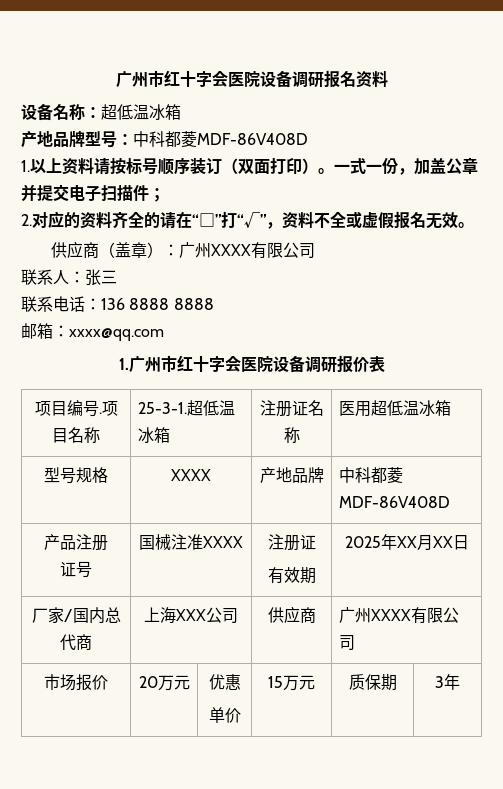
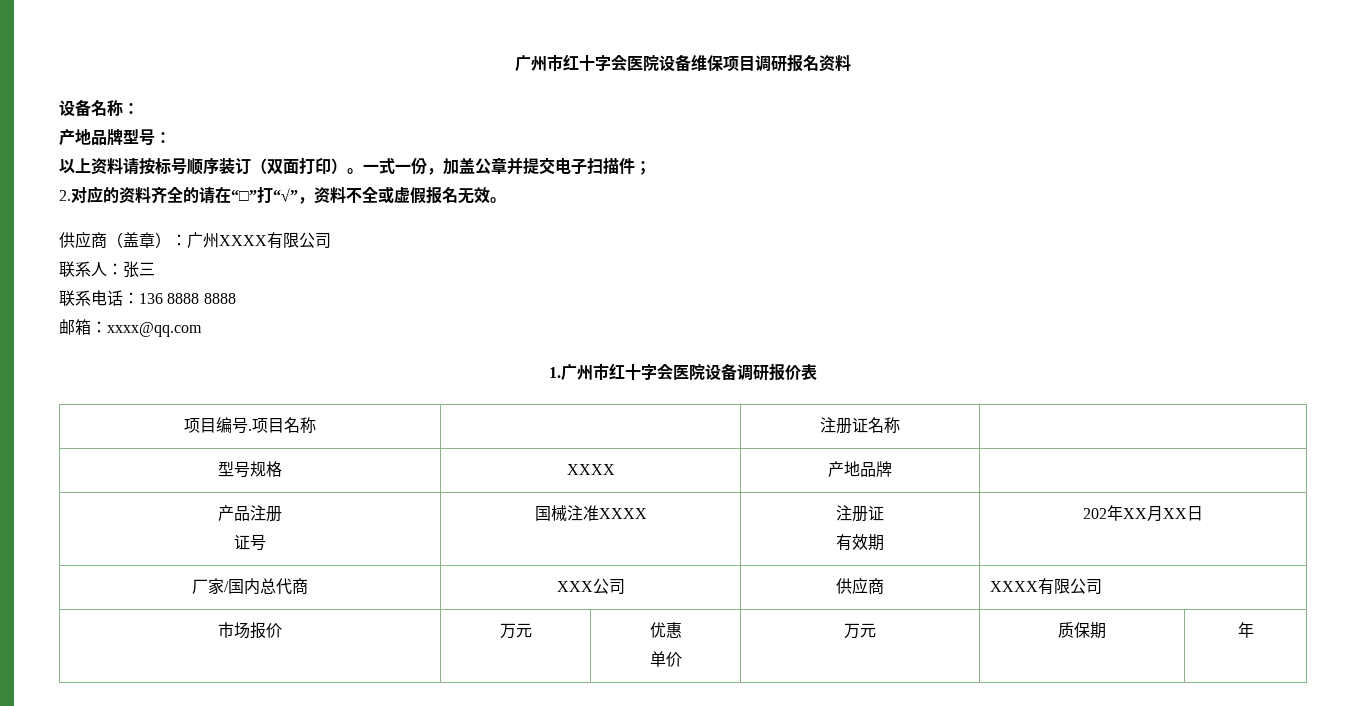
- 广州市红十字会医院设备调研报名资料
+ 广州市红十字会医院设备维保项目调研报名资料
- 设备名称：超低温冰箱
+ 设备名称：
- 产地品牌型号：中科都菱MDF-86V408D
- 1.以上资料请按标号顺序装订（双面打印）。
+ 产地品牌型号：
+ 以上资料请按标号顺序装订（双面打印）。
- 项目编号.项目名称 | 25-3-1.超低温冰箱 | 注册证名称 | 医用超低温冰箱
+ 项目编号.项目名称 | | 注册证名称 |
- 型号规格 | XXXX | 产地品牌 | 中科都菱MDF-86V408D
+ 型号规格 | XXXX | 产地品牌 |
  产品注册
  证号 | 国械注准XXXX | 注册证
- 有效期 | 2025年XX月XX日
+ 有效期 | 202年XX月XX日
- 厂家/国内总代商 | 上海XXX公司 | 供应商 | 广州XXXX有限公司
+ 厂家/国内总代商 | XXX公司 | 供应商 | XXXX有限公司
- 市场报价 | 20万元 | 优惠
- 单价 | 15万元 | 质保期 | 3年
+ 市场报价 | 万元 | 优惠
+ 单价 | 万元 | 质保期 | 年

